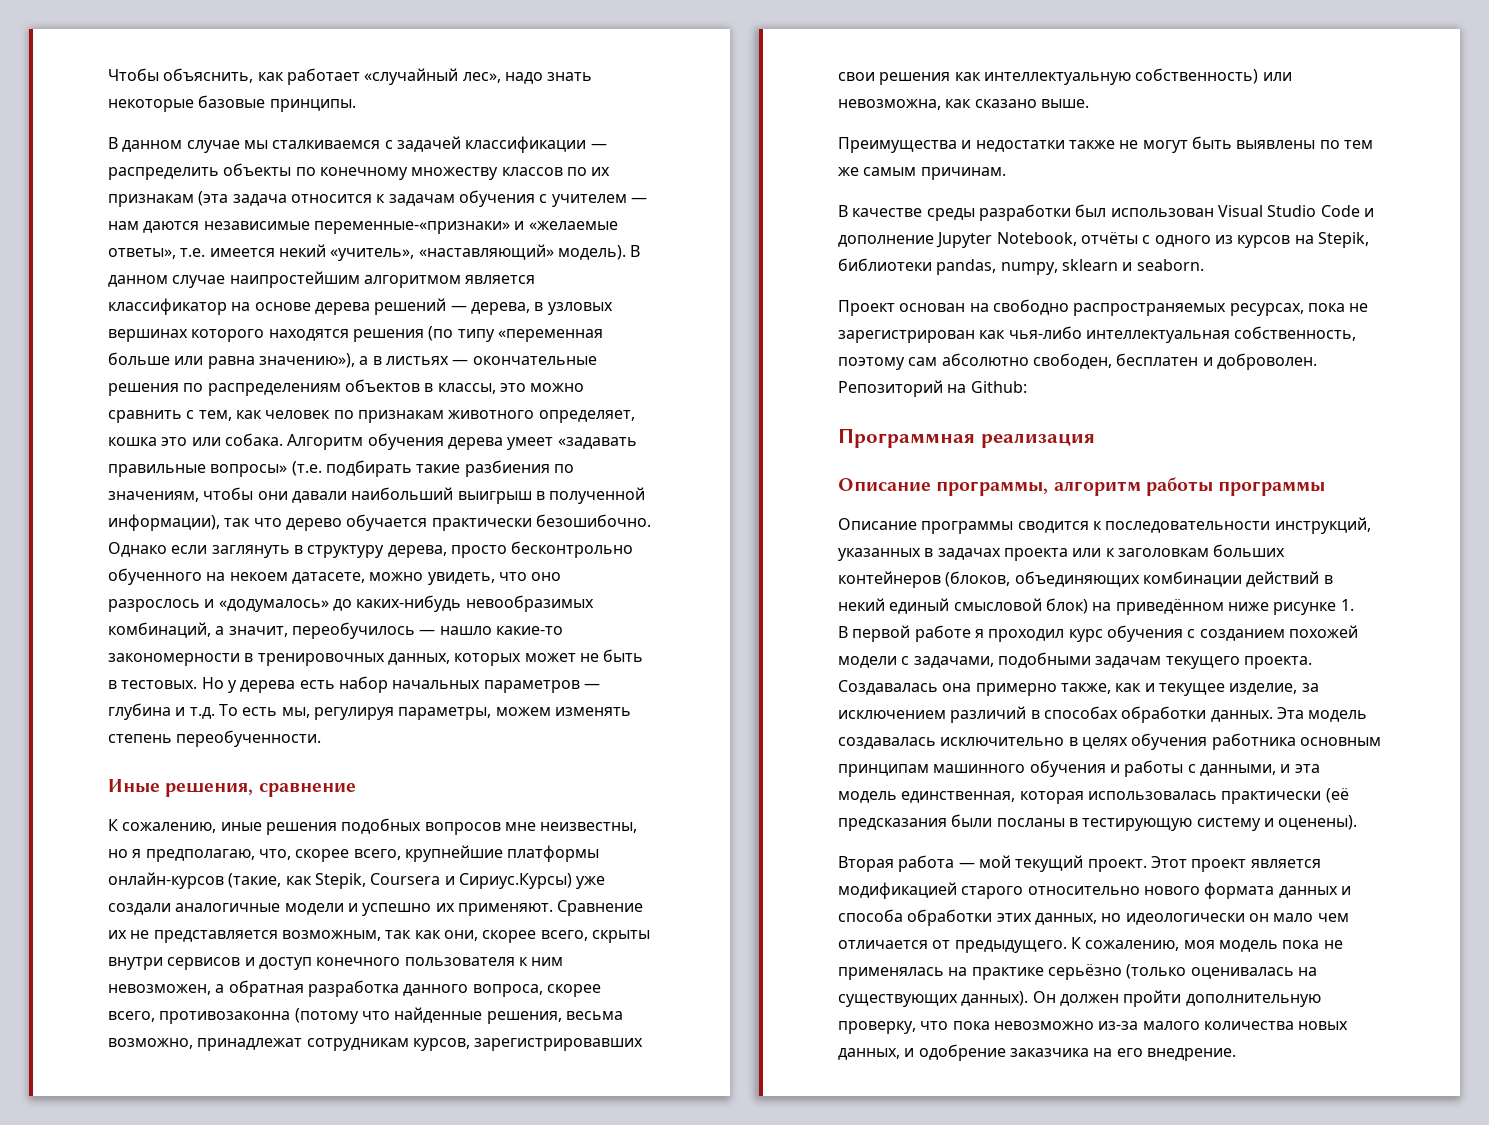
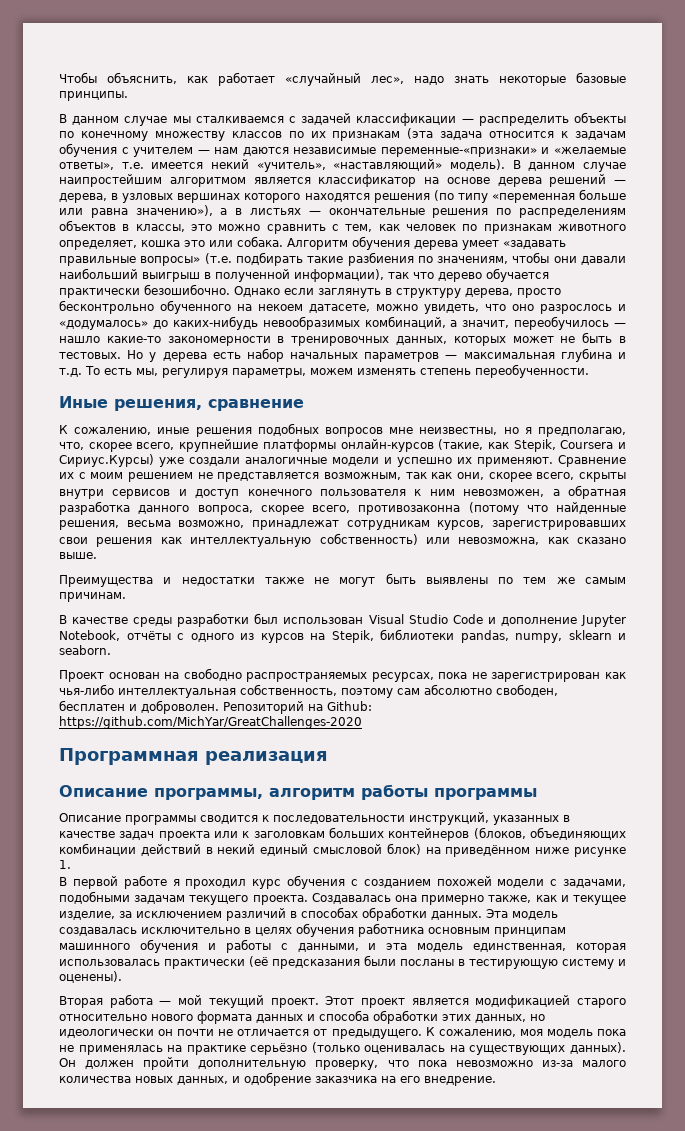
- Но у дерева есть набор начальных параметров — глубина и т.д. То есть мы, регулируя параметры, можем изменять степень переобученности.
+ Но у дерева есть набор начальных параметров — максимальная глубина и т.д. То есть мы, регулируя параметры, можем изменять степень переобученности.
- Сравнение их не представляется возможным, так как они, скорее всего, скрыты внутри сервисов и доступ конечного пользователя к ним невозможен, а обратная разработка данного вопроса, скорее всего, противозаконна (потому что найденные решения, весьма возможно, принадлежат сотрудникам курсов, зарегистрировавших свои решения как интеллектуальную собственность) или невозможна, как сказано выше.
+ Сравнение их с моим решением не представляется возможным, так как они, скорее всего, скрыты внутри сервисов и доступ конечного пользователя к ним невозможен, а обратная разработка данного вопроса, скорее всего, противозаконна (потому что найденные решения, весьма возможно, принадлежат сотрудникам курсов, зарегистрировавших свои решения как интеллектуальную собственность) или невозможна, как сказано выше.
- Репозиторий на Github:
+ Репозиторий на Github: https://github.com/MichYar/GreatChallenges-2020
- Описание программы сводится к последовательности инструкций, указанных в задачах проекта или к заголовкам больших контейнеров (блоков, объединяющих комбинации действий в некий единый смысловой блок) на приведённом ниже рисунке 1.
+ Описание программы сводится к последовательности инструкций, указанных в качестве задач проекта или к заголовкам больших контейнеров (блоков, объединяющих комбинации действий в некий единый смысловой блок) на приведённом ниже рисунке 1.
- Этот проект является модификацией старого относительно нового формата данных и способа обработки этих данных, но идеологически он мало чем отличается от предыдущего.
+ Этот проект является модификацией старого относительно нового формата данных и способа обработки этих данных, но идеологически он почти не отличается от предыдущего.

